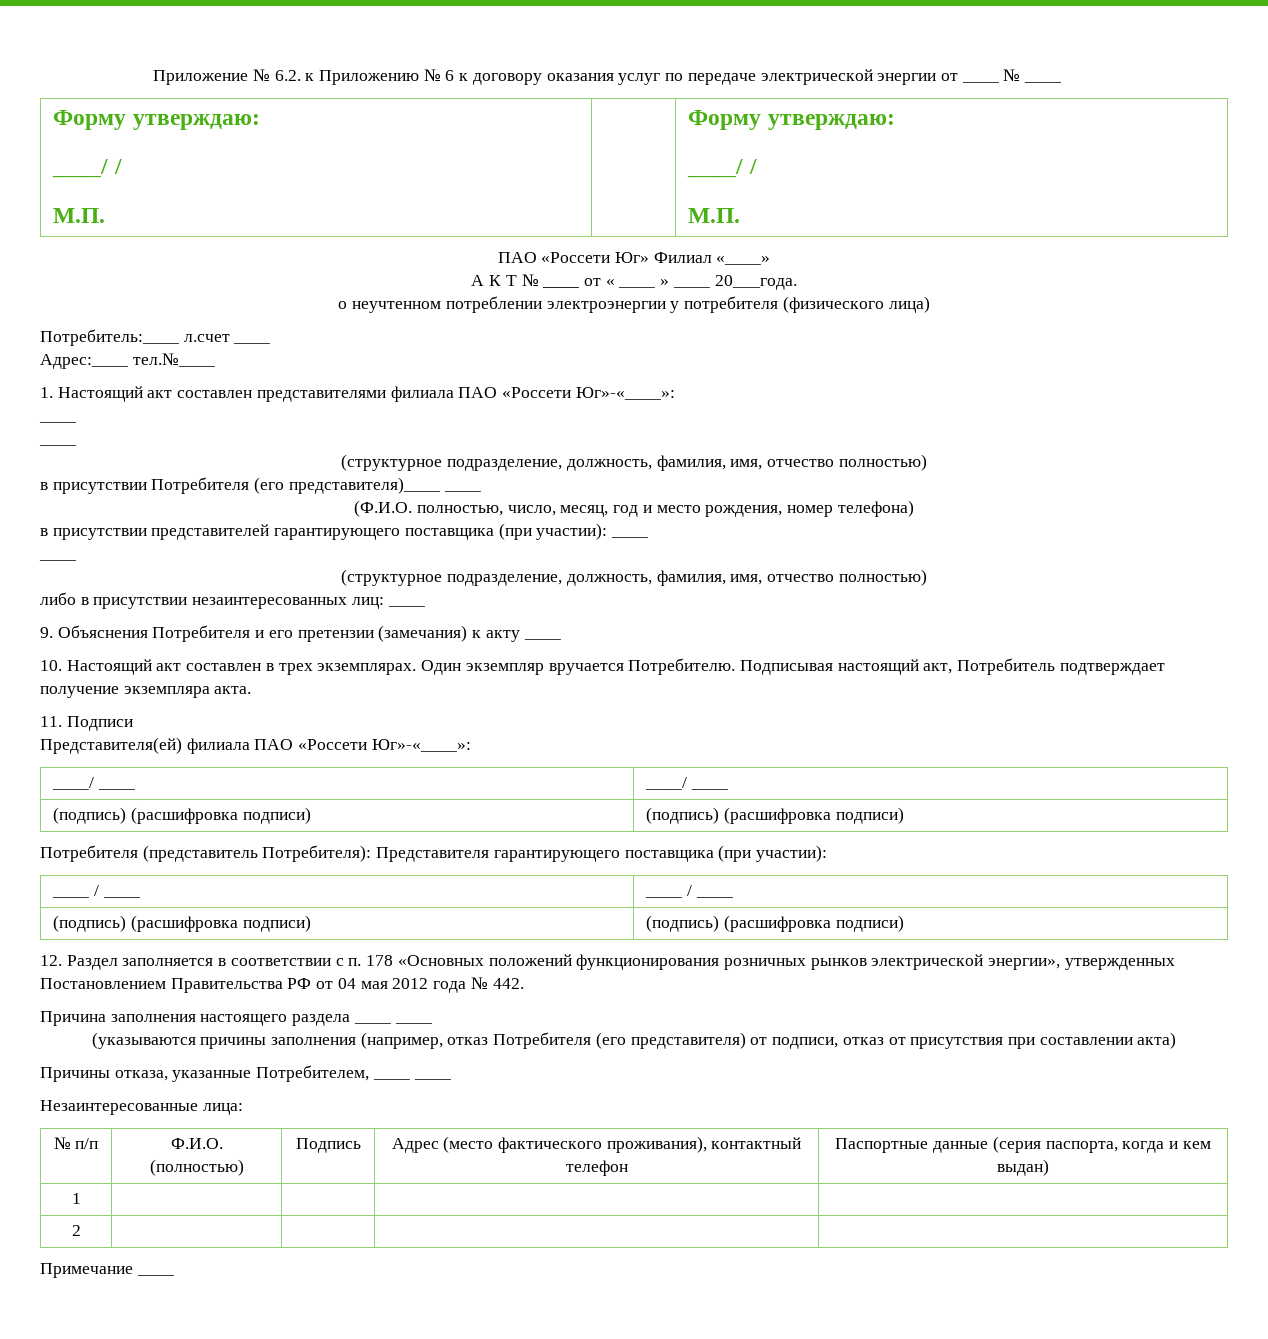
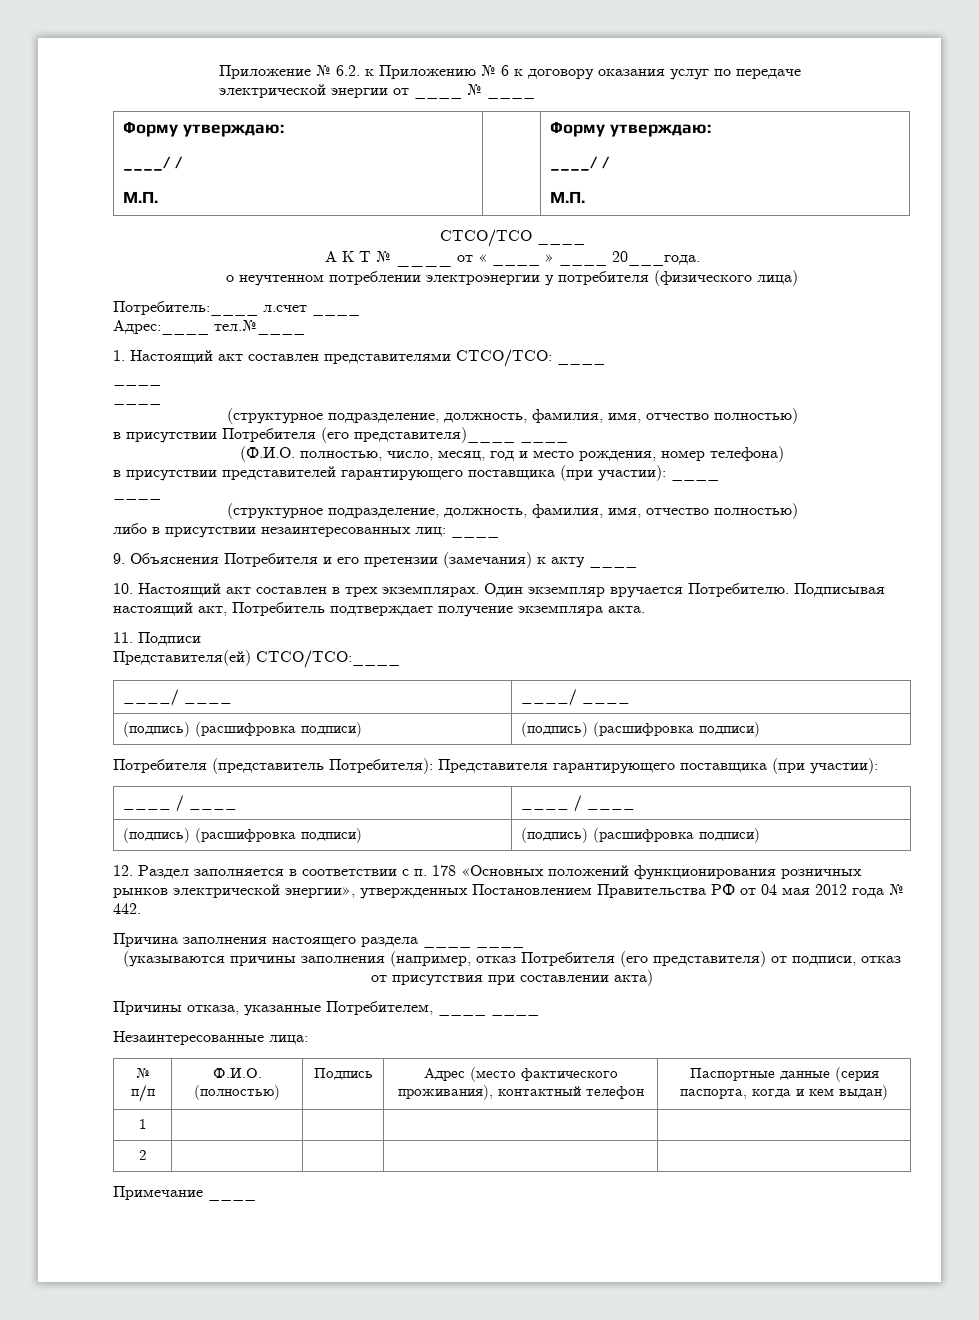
- ПАО «Россети Юг» Филиал «____»
+ СТСО/ТСО ____
- 1. Настоящий акт составлен представителями филиала ПАО «Россети Юг»-«____»:
+ 1. Настоящий акт составлен представителями СТСО/ТСО: ____
- Представителя(ей) филиала ПАО «Россети Юг»-«____»:
+ Представителя(ей) СТСО/ТСО:____

